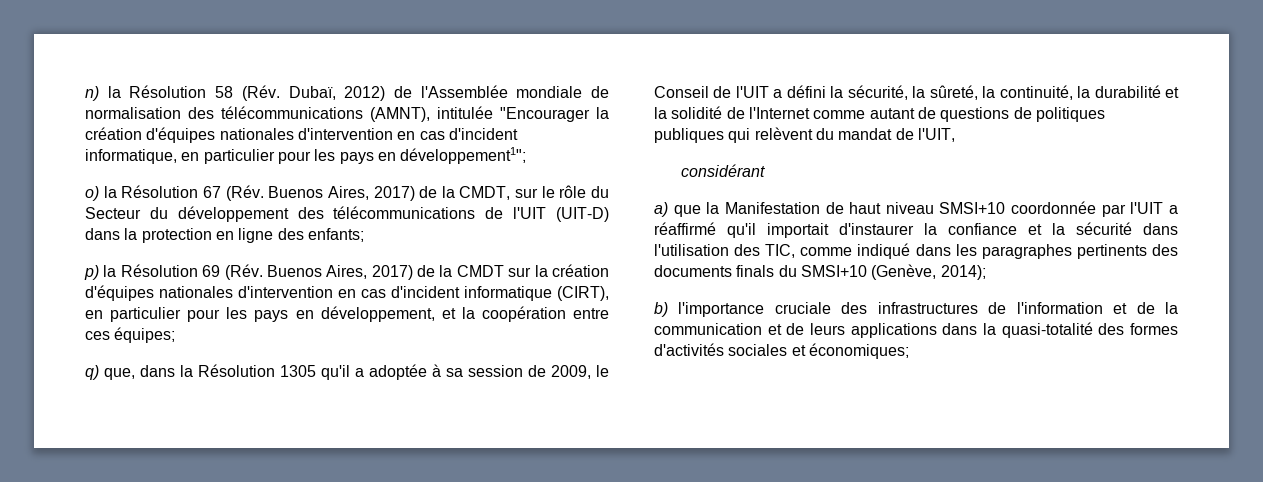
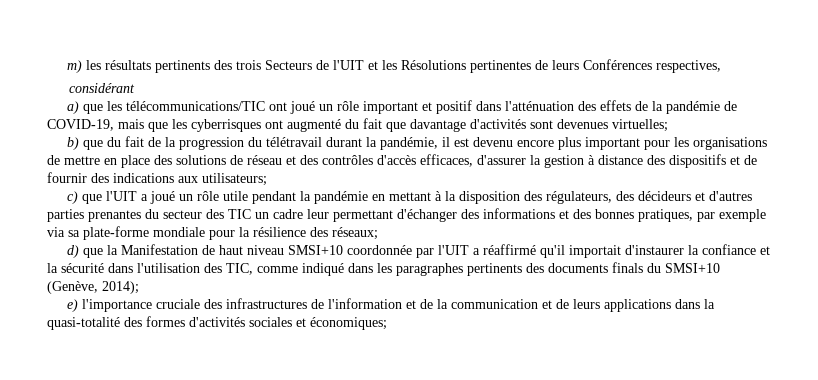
- n) la Résolution 58 (Rév. Dubaï, 2012) de l'Assemblée mondiale de normalisation des télécommunications (AMNT), intitulée "Encourager la création d'équipes nationales d'intervention en cas d'incident informatique, en particulier pour les pays en développement1";
- o) la Résolution 67 (Rév. Buenos Aires, 2017) de la CMDT, sur le rôle du Secteur du développement des télécommunications de l'UIT (UIT-D) dans la protection en ligne des enfants;
- p) la Résolution 69 (Rév. Buenos Aires, 2017) de la CMDT sur la création d'équipes nationales d'intervention en cas d'incident informatique (CIRT), en particulier pour les pays en développement, et la coopération entre ces équipes;
- q) que, dans la Résolution 1305 qu'il a adoptée à sa session de 2009, le Conseil de l'UIT a défini la sécurité, la sûreté, la continuité, la durabilité et la solidité de l'Internet comme autant de questions de politiques publiques qui relèvent du mandat de l'UIT,
+ m) les résultats pertinents des trois Secteurs de l'UIT et les Résolutions pertinentes de leurs Conférences respectives,
  considérant
- a) que la Manifestation de haut niveau SMSI+10 coordonnée par l'UIT a réaffirmé qu'il importait d'instaurer la confiance et la sécurité dans l'utilisation des TIC, comme indiqué dans les paragraphes pertinents des documents finals du SMSI+10 (Genève, 2014);
+ a) que les télécommunications/TIC ont joué un rôle important et positif dans l'atténuation des effets de la pandémie de COVID-19, mais que les cyberrisques ont augmenté du fait que davantage d'activités sont devenues virtuelles;
+ b) que du fait de la progression du télétravail durant la pandémie, il est devenu encore plus important pour les organisations de mettre en place des solutions de réseau et des contrôles d'accès efficaces, d'assurer la gestion à distance des dispositifs et de fournir des indications aux utilisateurs;
+ c) que l'UIT a joué un rôle utile pendant la pandémie en mettant à la disposition des régulateurs, des décideurs et d'autres parties prenantes du secteur des TIC un cadre leur permettant d'échanger des informations et des bonnes pratiques, par exemple via sa plate-forme mondiale pour la résilience des réseaux;
+ d) que la Manifestation de haut niveau SMSI+10 coordonnée par l'UIT a réaffirmé qu'il importait d'instaurer la confiance et la sécurité dans l'utilisation des TIC, comme indiqué dans les paragraphes pertinents des documents finals du SMSI+10 (Genève, 2014);
- b) l'importance cruciale des infrastructures de l'information et de la communication et de leurs applications dans la quasi-totalité des formes d'activités sociales et économiques;
+ e) l'importance cruciale des infrastructures de l'information et de la communication et de leurs applications dans la quasi-totalité des formes d'activités sociales et économiques;

